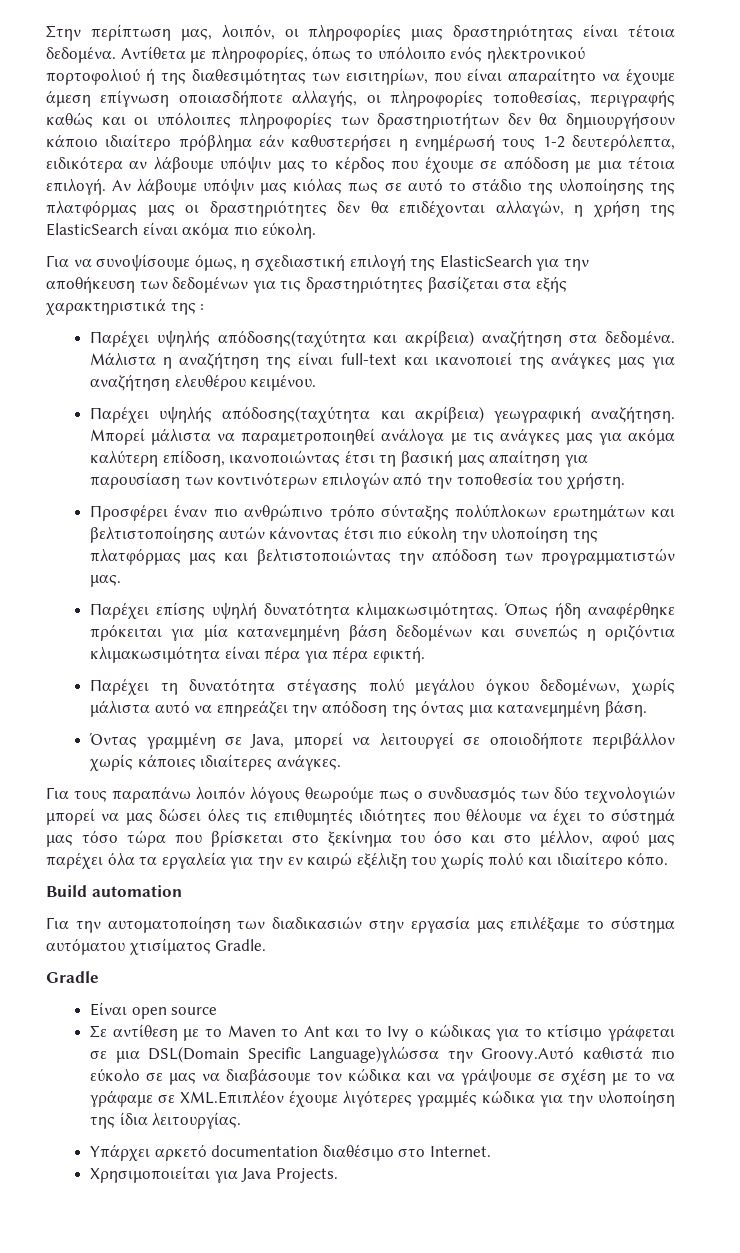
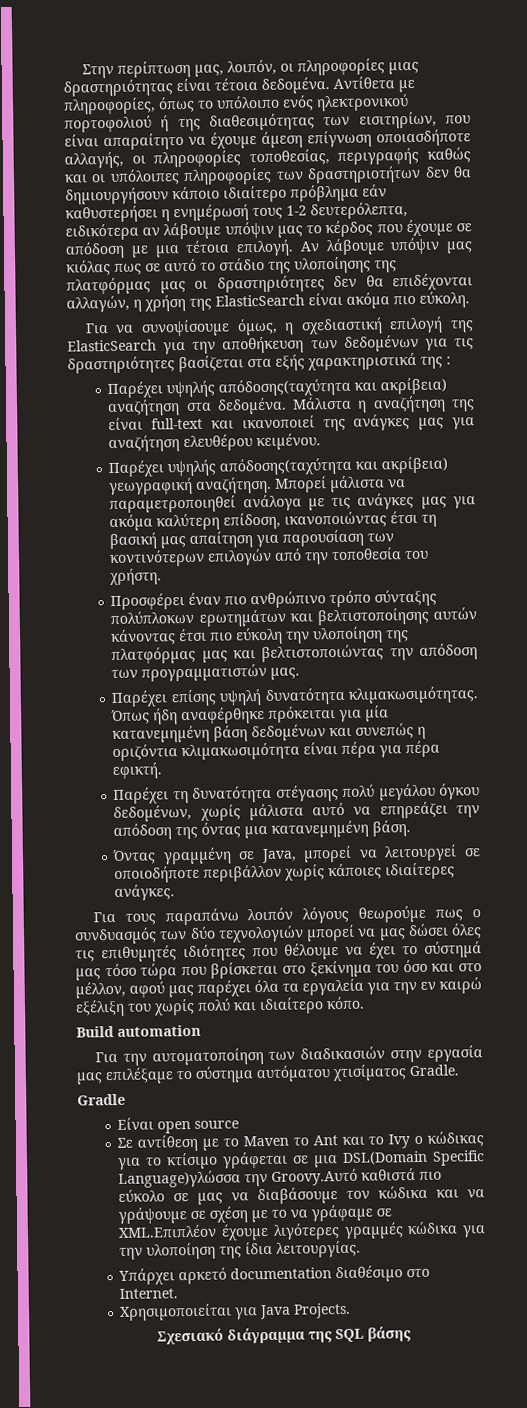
+ Σχεσιακό διάγραμμα της SQL βάσης

